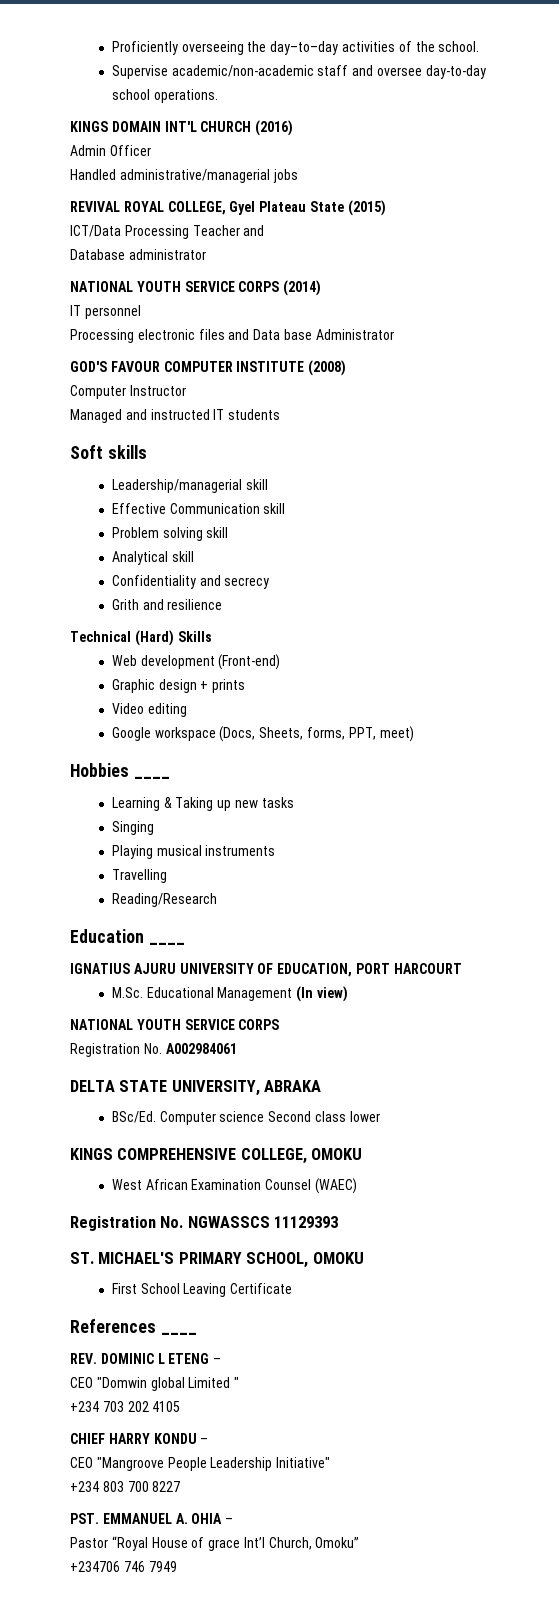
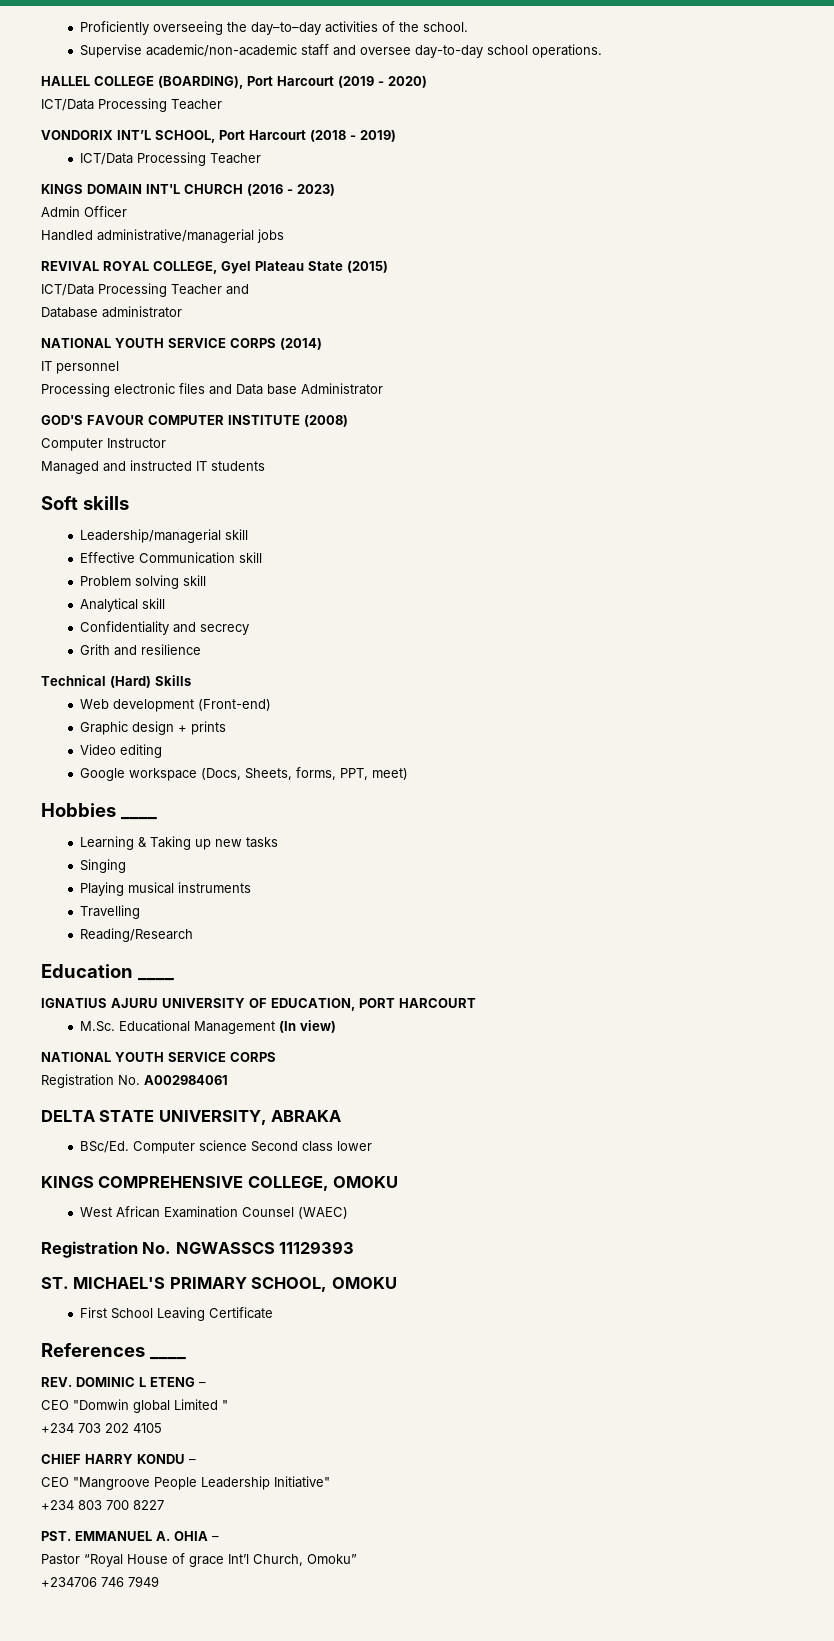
+ HALLEL COLLEGE (BOARDING), Port Harcourt (2019 - 2020)
+ ICT/Data Processing Teacher
+ VONDORIX INT’L SCHOOL, Port Harcourt (2018 - 2019)
+ ICT/Data Processing Teacher
- KINGS DOMAIN INT'L CHURCH (2016)
+ KINGS DOMAIN INT'L CHURCH (2016 - 2023)

